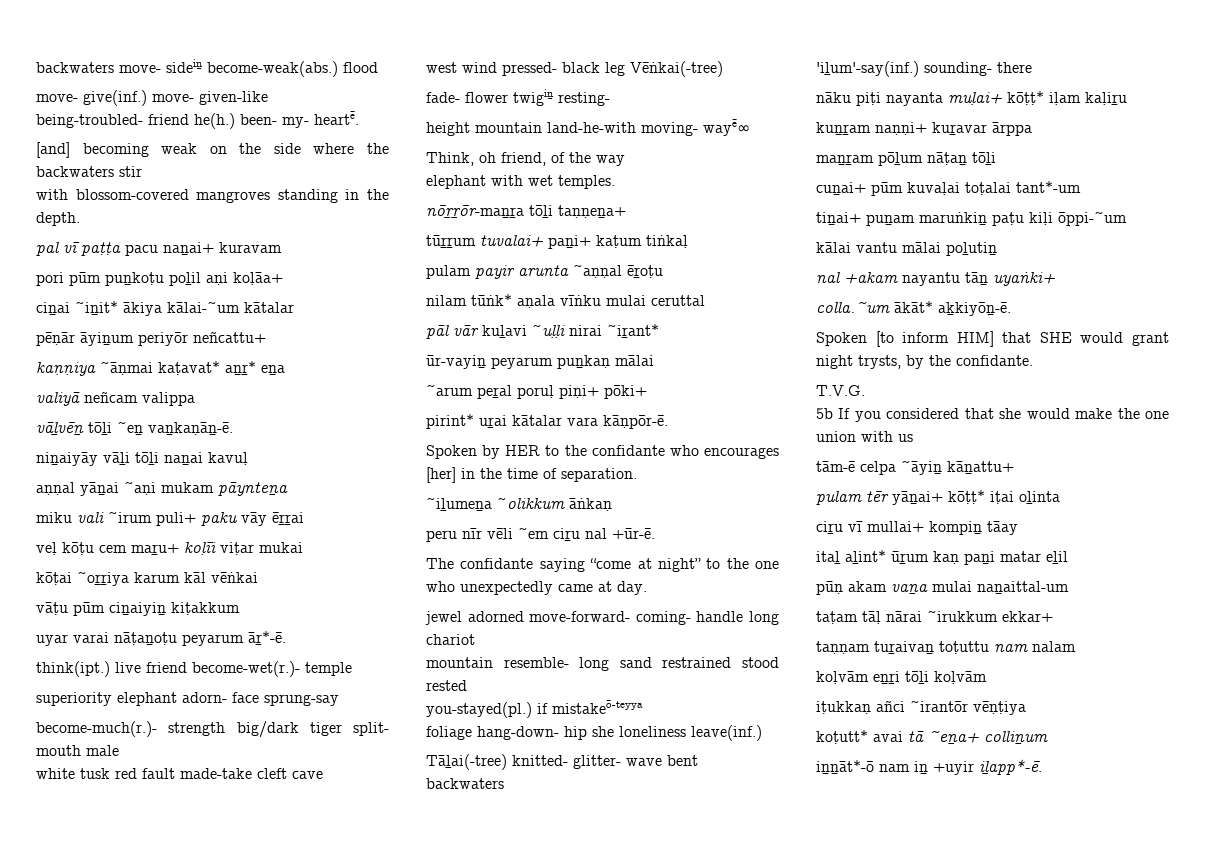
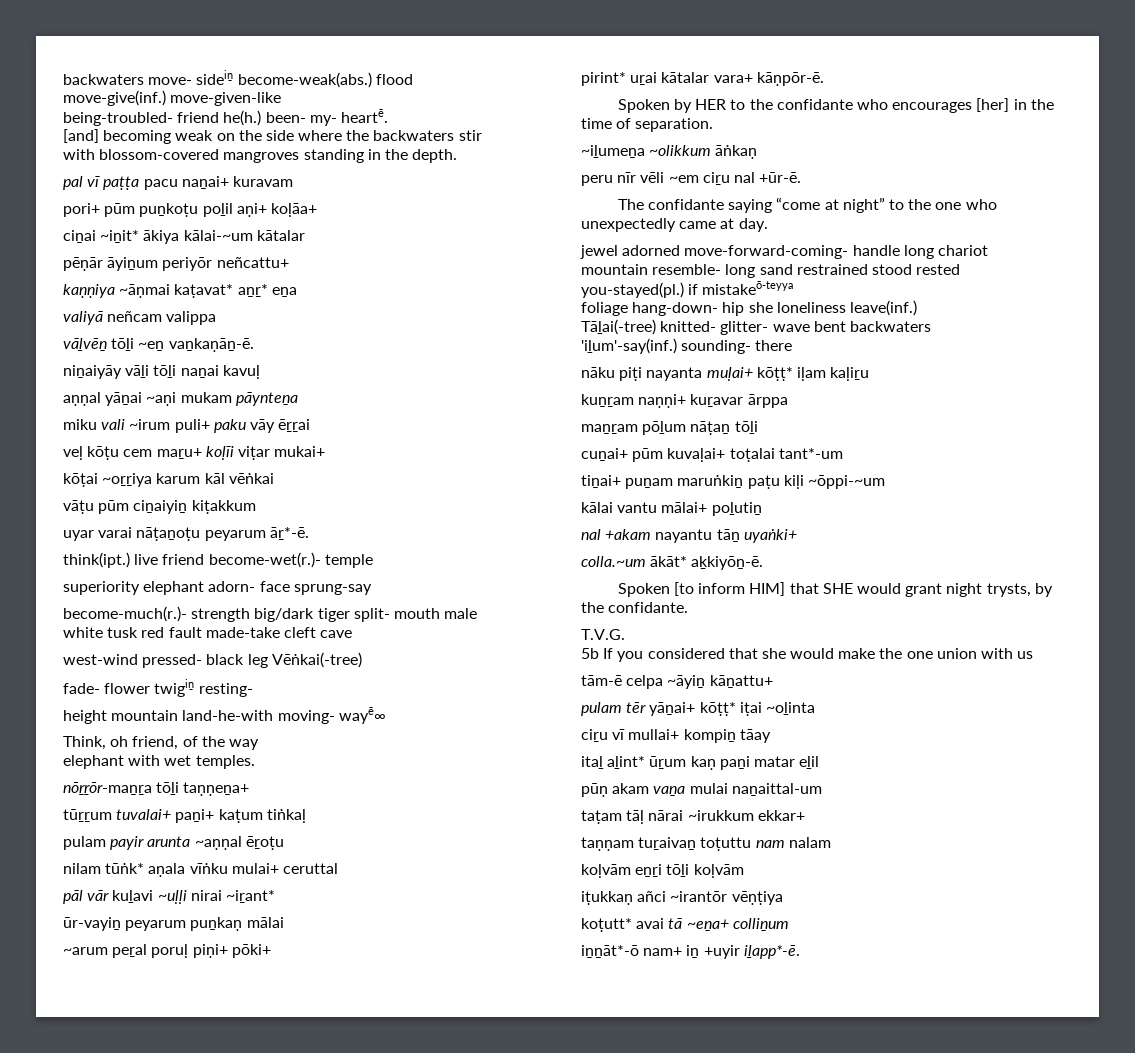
- move- give(inf.) move- given-like
+ move-give(inf.) move-given-like
- pori pūm puṉkoṭu poḻil aṇi koḷāa+
+ pori+ pūm puṉkoṭu poḻil aṇi+ koḷāa+
- veḷ kōṭu cem maṟu+ koḷīi viṭar mukai
+ veḷ kōṭu cem maṟu+ koḷīi viṭar mukai+
- west wind pressed- black leg Vēṅkai(-tree)
+ west-wind pressed- black leg Vēṅkai(-tree)
- nilam tūṅk* aṇala vīṅku mulai ceruttal
+ nilam tūṅk* aṇala vīṅku mulai+ ceruttal
- pirint* uṟai kātalar vara kāṇpōr-ē.
+ pirint* uṟai kātalar vara+ kāṇpōr-ē.
- jewel adorned move-forward- coming- handle long chariot
+ jewel adorned move-forward-coming- handle long chariot
- cuṉai+ pūm kuvaḷai toṭalai tant*-um
+ cuṉai+ pūm kuvaḷai+ toṭalai tant*-um
- tiṉai+ puṉam maruṅkiṉ paṭu kiḷi ōppi-~um
+ tiṉai+ puṉam maruṅkiṉ paṭu kiḷi ~ōppi-~um
- kālai vantu mālai poḻutiṉ
+ kālai vantu mālai+ poḻutiṉ
- pulam tēr yāṉai+ kōṭṭ* iṭai oḻinta
+ pulam tēr yāṉai+ kōṭṭ* iṭai ~oḻinta
- iṉṉāt*-ō nam iṉ +uyir iḻapp*-ē.
+ iṉṉāt*-ō nam+ iṉ +uyir iḻapp*-ē.

